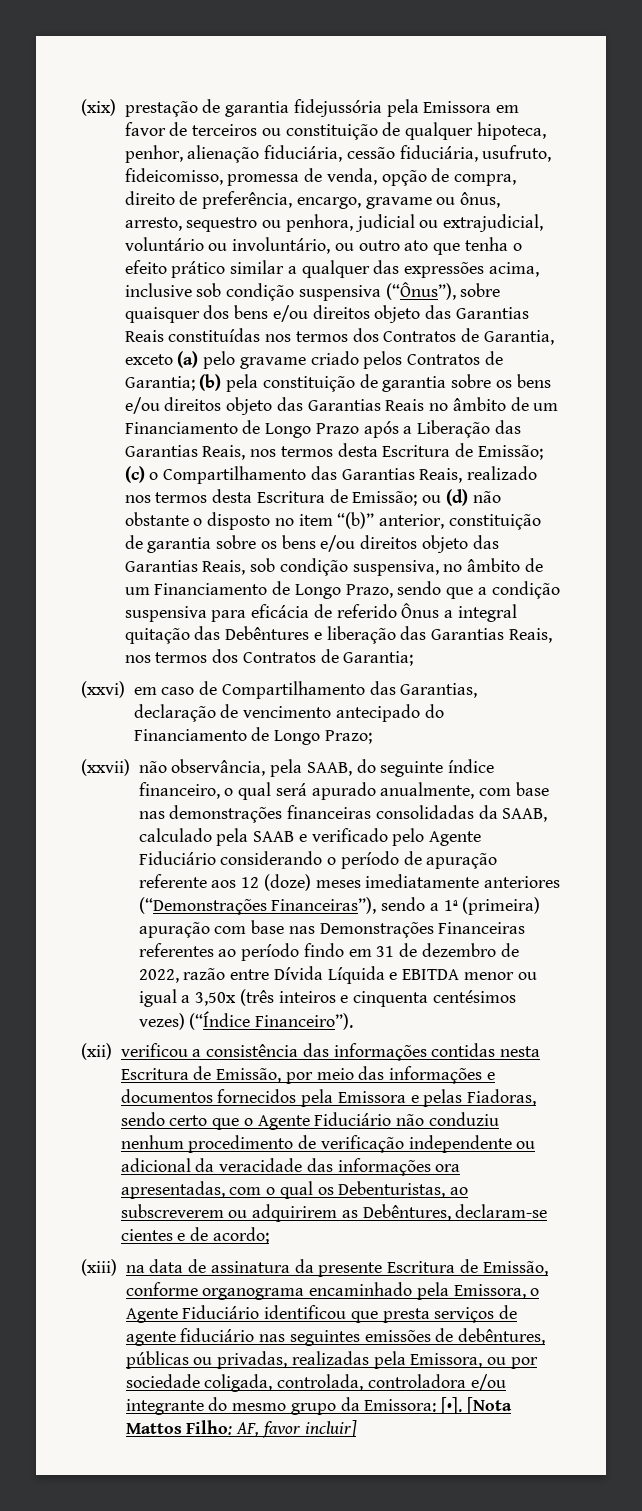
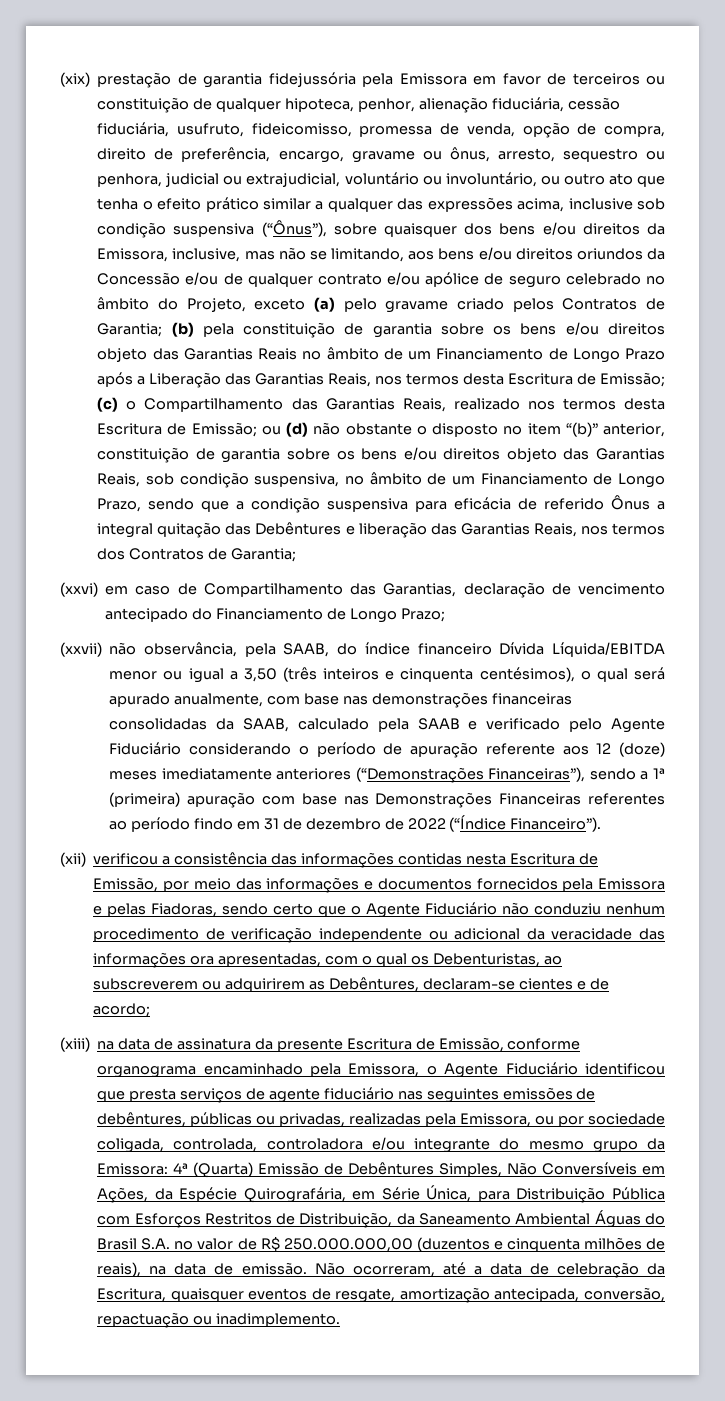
- (xix) prestação de garantia fidejussória pela Emissora em favor de terceiros ou constituição de qualquer hipoteca, penhor, alienação fiduciária, cessão fiduciária, usufruto, fideicomisso, promessa de venda, opção de compra, direito de preferência, encargo, gravame ou ônus, arresto, sequestro ou penhora, judicial ou extrajudicial, voluntário ou involuntário, ou outro ato que tenha o efeito prático similar a qualquer das expressões acima, inclusive sob condição suspensiva (“Ônus”), sobre quaisquer dos bens e/ou direitos objeto das Garantias Reais constituídas nos termos dos Contratos de Garantia, exceto (a) pelo gravame criado pelos Contratos de Garantia;
+ (xix) prestação de garantia fidejussória pela Emissora em favor de terceiros ou constituição de qualquer hipoteca, penhor, alienação fiduciária, cessão fiduciária, usufruto, fideicomisso, promessa de venda, opção de compra, direito de preferência, encargo, gravame ou ônus, arresto, sequestro ou penhora, judicial ou extrajudicial, voluntário ou involuntário, ou outro ato que tenha o efeito prático similar a qualquer das expressões acima, inclusive sob condição suspensiva (“Ônus”), sobre quaisquer dos bens e/ou direitos da Emissora, inclusive, mas não se limitando, aos bens e/ou direitos oriundos da Concessão e/ou de qualquer contrato e/ou apólice de seguro celebrado no âmbito do Projeto, exceto (a) pelo gravame criado pelos Contratos de Garantia;
- (xxvii) não observância, pela SAAB, do seguinte índice financeiro, o qual será apurado anualmente, com base nas demonstrações financeiras consolidadas da SAAB, calculado pela SAAB e verificado pelo Agente Fiduciário considerando o período de apuração referente aos 12 (doze) meses imediatamente anteriores (“Demonstrações Financeiras”), sendo a 1ª (primeira) apuração com base nas Demonstrações Financeiras referentes ao período findo em 31 de dezembro de 2022, razão entre Dívida Líquida e EBITDA menor ou igual a 3,50x (três inteiros e cinquenta centésimos vezes) (“Índice Financeiro”).
+ (xxvii) não observância, pela SAAB, do índice financeiro Dívida Líquida/EBITDA menor ou igual a 3,50 (três inteiros e cinquenta centésimos), o qual será apurado anualmente, com base nas demonstrações financeiras consolidadas da SAAB, calculado pela SAAB e verificado pelo Agente Fiduciário considerando o período de apuração referente aos 12 (doze) meses imediatamente anteriores (“Demonstrações Financeiras”), sendo a 1ª (primeira) apuração com base nas Demonstrações Financeiras referentes ao período findo em 31 de dezembro de 2022 (“Índice Financeiro”).
- (xiii) na data de assinatura da presente Escritura de Emissão, conforme organograma encaminhado pela Emissora, o Agente Fiduciário identificou que presta serviços de agente fiduciário nas seguintes emissões de debêntures, públicas ou privadas, realizadas pela Emissora, ou por sociedade coligada, controlada, controladora e/ou integrante do mesmo grupo da Emissora: [•]. [Nota Mattos Filho: AF, favor incluir]
+ (xiii) na data de assinatura da presente Escritura de Emissão, conforme organograma encaminhado pela Emissora, o Agente Fiduciário identificou que presta serviços de agente fiduciário nas seguintes emissões de debêntures, públicas ou privadas, realizadas pela Emissora, ou por sociedade coligada, controlada, controladora e/ou integrante do mesmo grupo da Emissora: 4ª (Quarta) Emissão de Debêntures Simples, Não Conversíveis em Ações, da Espécie Quirografária, em Série Única, para Distribuição Pública com Esforços Restritos de Distribuição, da Saneamento Ambiental Águas do Brasil S.A. no valor de R$ 250.000.000,00 (duzentos e cinquenta milhões de reais), na data de emissão. Não ocorreram, até a data de celebração da Escritura, quaisquer eventos de resgate, amortização antecipada, conversão, repactuação ou inadimplemento.

